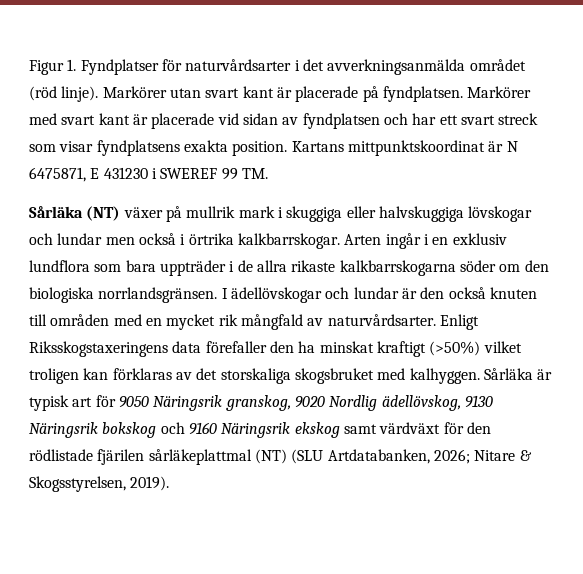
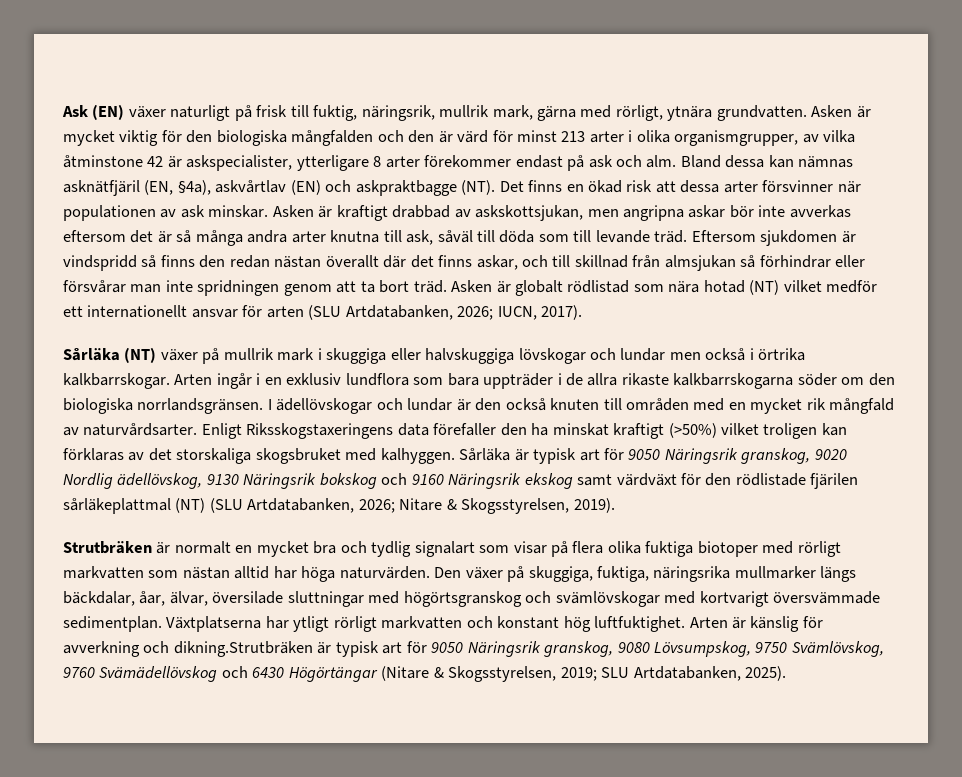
- Figur 1. Fyndplatser för naturvårdsarter i det avverkningsanmälda området (röd linje). Markörer utan svart kant är placerade på fyndplatsen. Markörer med svart kant är placerade vid sidan av fyndplatsen och har ett svart streck som visar fyndplatsens exakta position. Kartans mittpunktskoordinat är N 6475871, E 431230 i SWEREF 99 TM.
+ Ask (EN) växer naturligt på frisk till fuktig, näringsrik, mullrik mark, gärna med rörligt, ytnära grundvatten. Asken är mycket viktig för den biologiska mångfalden och den är värd för minst 213 arter i olika organismgrupper, av vilka åtminstone 42 är askspecialister, ytterligare 8 arter förekommer endast på ask och alm. Bland dessa kan nämnas asknätfjäril (EN, §4a), askvårtlav (EN) och askpraktbagge (NT). Det finns en ökad risk att dessa arter försvinner när populationen av ask minskar. Asken är kraftigt drabbad av askskottsjukan, men angripna askar bör inte avverkas eftersom det är så många andra arter knutna till ask, såväl till döda som till levande träd. Eftersom sjukdomen är vindspridd så finns den redan nästan överallt där det finns askar, och till skillnad från almsjukan så förhindrar eller försvårar man inte spridningen genom att ta bort träd. Asken är globalt rödlistad som nära hotad (NT) vilket medför ett internationellt ansvar för arten (SLU Artdatabanken, 2026; IUCN, 2017).
+ Strutbräken är normalt en mycket bra och tydlig signalart som visar på flera olika fuktiga biotoper med rörligt markvatten som nästan alltid har höga naturvärden. Den växer på skuggiga, fuktiga, näringsrika mullmarker längs bäckdalar, åar, älvar, översilade sluttningar med högörtsgranskog och svämlövskogar med kortvarigt översvämmade sedimentplan. Växtplatserna har ytligt rörligt markvatten och konstant hög luftfuktighet. Arten är känslig för avverkning och dikning.Strutbräken är typisk art för 9050 Näringsrik granskog, 9080 Lövsumpskog, 9750 Svämlövskog, 9760 Svämädellövskog och 6430 Högörtängar (Nitare & Skogsstyrelsen, 2019; SLU Artdatabanken, 2025).

